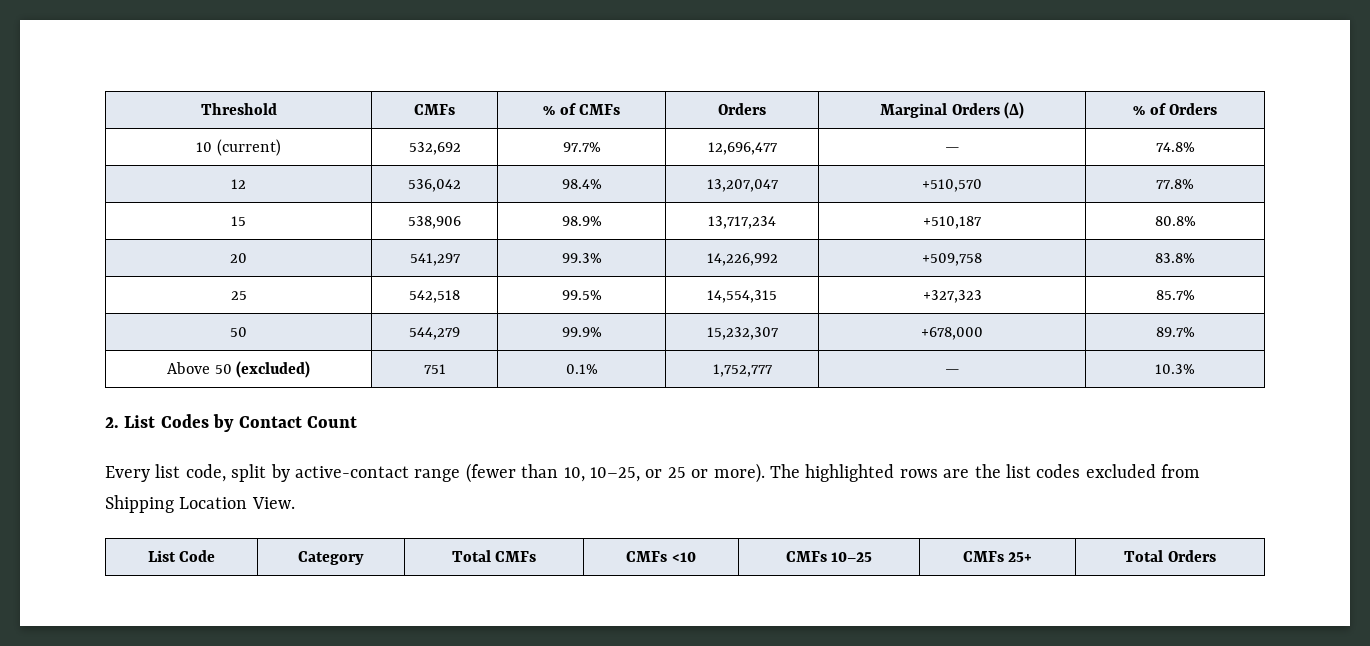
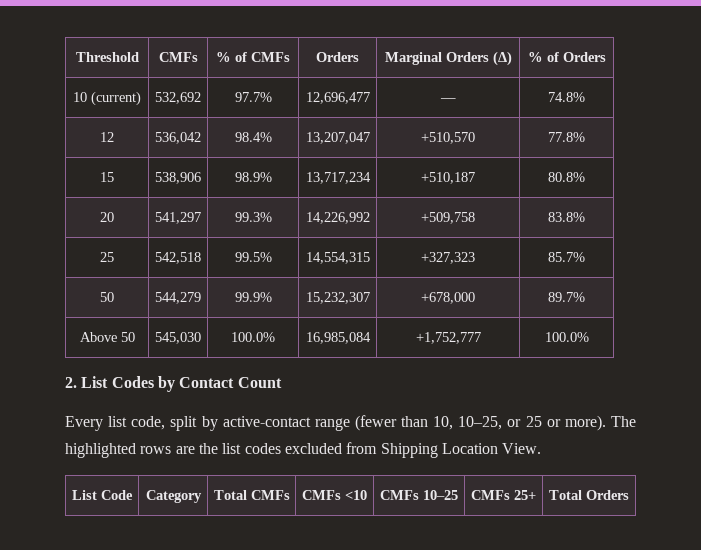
- Above 50 (excluded) | 751 | 0.1% | 1,752,777 | — | 10.3%
+ Above 50 | 545,030 | 100.0% | 16,985,084 | +1,752,777 | 100.0%

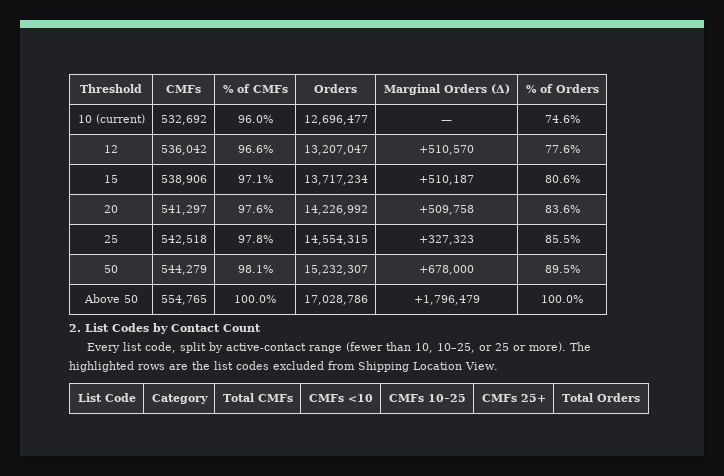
- 10 (current) | 532,692 | 97.7% | 12,696,477 | — | 74.8%
+ 10 (current) | 532,692 | 96.0% | 12,696,477 | — | 74.6%
- 12 | 536,042 | 98.4% | 13,207,047 | +510,570 | 77.8%
+ 12 | 536,042 | 96.6% | 13,207,047 | +510,570 | 77.6%
- 15 | 538,906 | 98.9% | 13,717,234 | +510,187 | 80.8%
+ 15 | 538,906 | 97.1% | 13,717,234 | +510,187 | 80.6%
- 20 | 541,297 | 99.3% | 14,226,992 | +509,758 | 83.8%
+ 20 | 541,297 | 97.6% | 14,226,992 | +509,758 | 83.6%
- 25 | 542,518 | 99.5% | 14,554,315 | +327,323 | 85.7%
+ 25 | 542,518 | 97.8% | 14,554,315 | +327,323 | 85.5%
- 50 | 544,279 | 99.9% | 15,232,307 | +678,000 | 89.7%
+ 50 | 544,279 | 98.1% | 15,232,307 | +678,000 | 89.5%
- Above 50 | 545,030 | 100.0% | 16,985,084 | +1,752,777 | 100.0%
+ Above 50 | 554,765 | 100.0% | 17,028,786 | +1,796,479 | 100.0%

